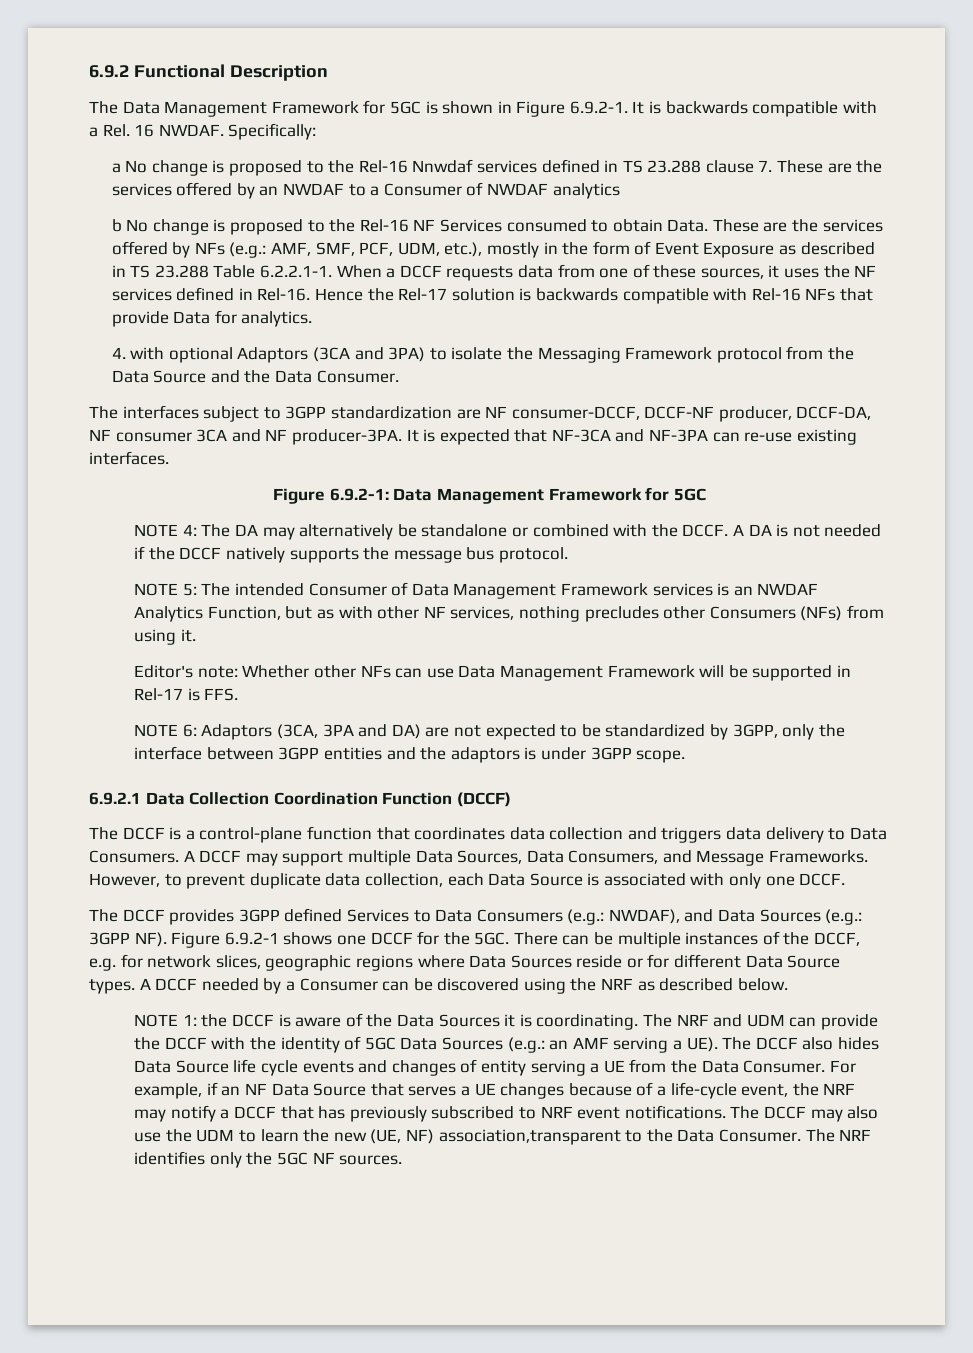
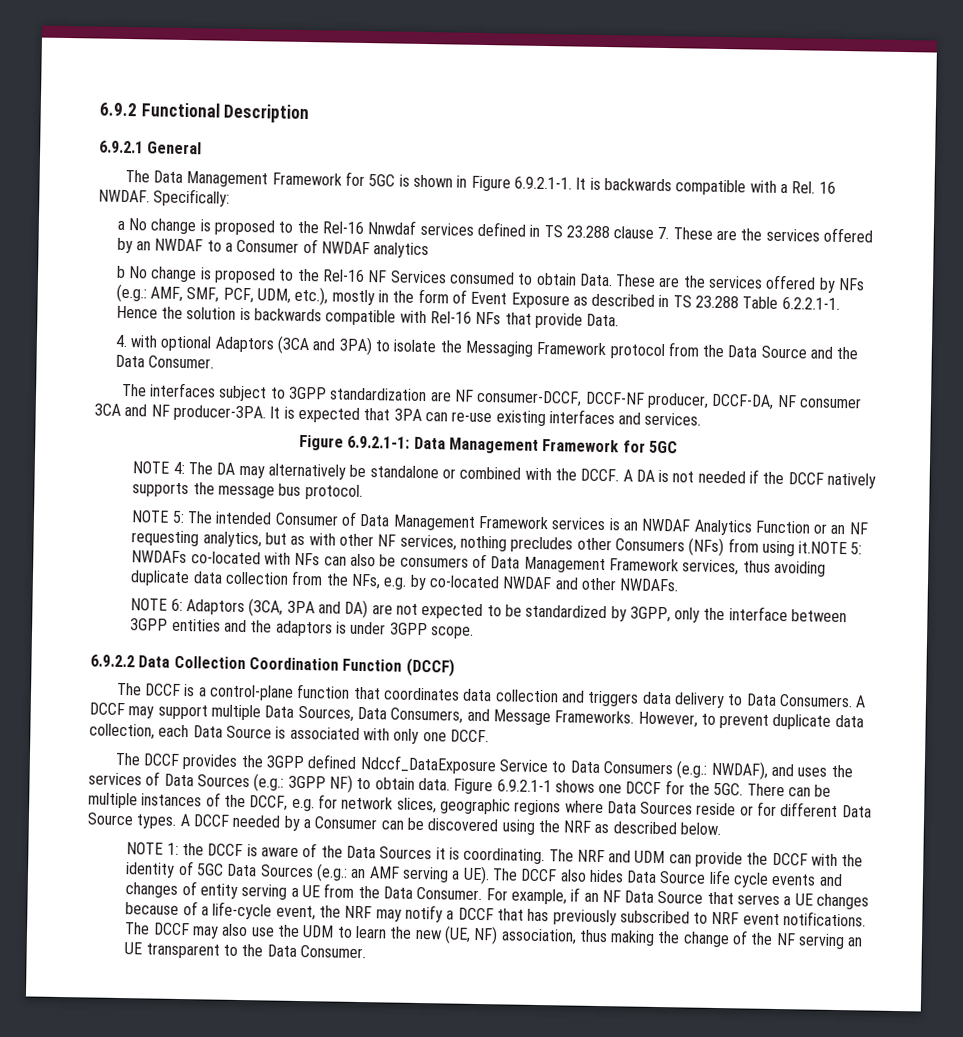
+ 6.9.2.1 General
- The Data Management Framework for 5GC is shown in Figure 6.9.2-1. It is backwards compatible with a Rel. 16 NWDAF.
+ The Data Management Framework for 5GC is shown in Figure 6.9.2.1-1. It is backwards compatible with a Rel. 16 NWDAF.
- These are the services offered by NFs (e.g.: AMF, SMF, PCF, UDM, etc.), mostly in the form of Event Exposure as described in TS 23.288 Table 6.2.2.1-1. When a DCCF requests data from one of these sources, it uses the NF services defined in Rel-16. Hence the Rel-17 solution is backwards compatible with Rel-16 NFs that provide Data for analytics.
+ These are the services offered by NFs (e.g.: AMF, SMF, PCF, UDM, etc.), mostly in the form of Event Exposure as described in TS 23.288 Table 6.2.2.1-1. Hence the solution is backwards compatible with Rel-16 NFs that provide Data.
- It is expected that NF-3CA and NF-3PA can re-use existing interfaces.
- Figure 6.9.2-1: Data Management Framework for 5GC
+ It is expected that 3PA can re-use existing interfaces and services.
+ Figure 6.9.2.1-1: Data Management Framework for 5GC
- NOTE 5: The intended Consumer of Data Management Framework services is an NWDAF Analytics Function, but as with other NF services, nothing precludes other Consumers (NFs) from using it.
- Editor's note: Whether other NFs can use Data Management Framework will be supported in Rel-17 is FFS.
+ NOTE 5: The intended Consumer of Data Management Framework services is an NWDAF Analytics Function or an NF requesting analytics, but as with other NF services, nothing precludes other Consumers (NFs) from using it.NOTE 5: NWDAFs co-located with NFs can also be consumers of Data Management Framework services, thus avoiding duplicate data collection from the NFs, e.g. by co-located NWDAF and other NWDAFs.
- 6.9.2.1 Data Collection Coordination Function (DCCF)
+ 6.9.2.2 Data Collection Coordination Function (DCCF)
- The DCCF provides 3GPP defined Services to Data Consumers (e.g.: NWDAF), and Data Sources (e.g.: 3GPP NF). Figure 6.9.2-1 shows one DCCF for the 5GC.
+ The DCCF provides the 3GPP defined Ndccf_DataExposure Service to Data Consumers (e.g.: NWDAF), and uses the services of Data Sources (e.g.: 3GPP NF) to obtain data. Figure 6.9.2.1-1 shows one DCCF for the 5GC.
- The DCCF may also use the UDM to learn the new (UE, NF) association,transparent to the Data Consumer. The NRF identifies only the 5GC NF sources.
+ The DCCF may also use the UDM to learn the new (UE, NF) association, thus making the change of the NF serving an UE transparent to the Data Consumer.

